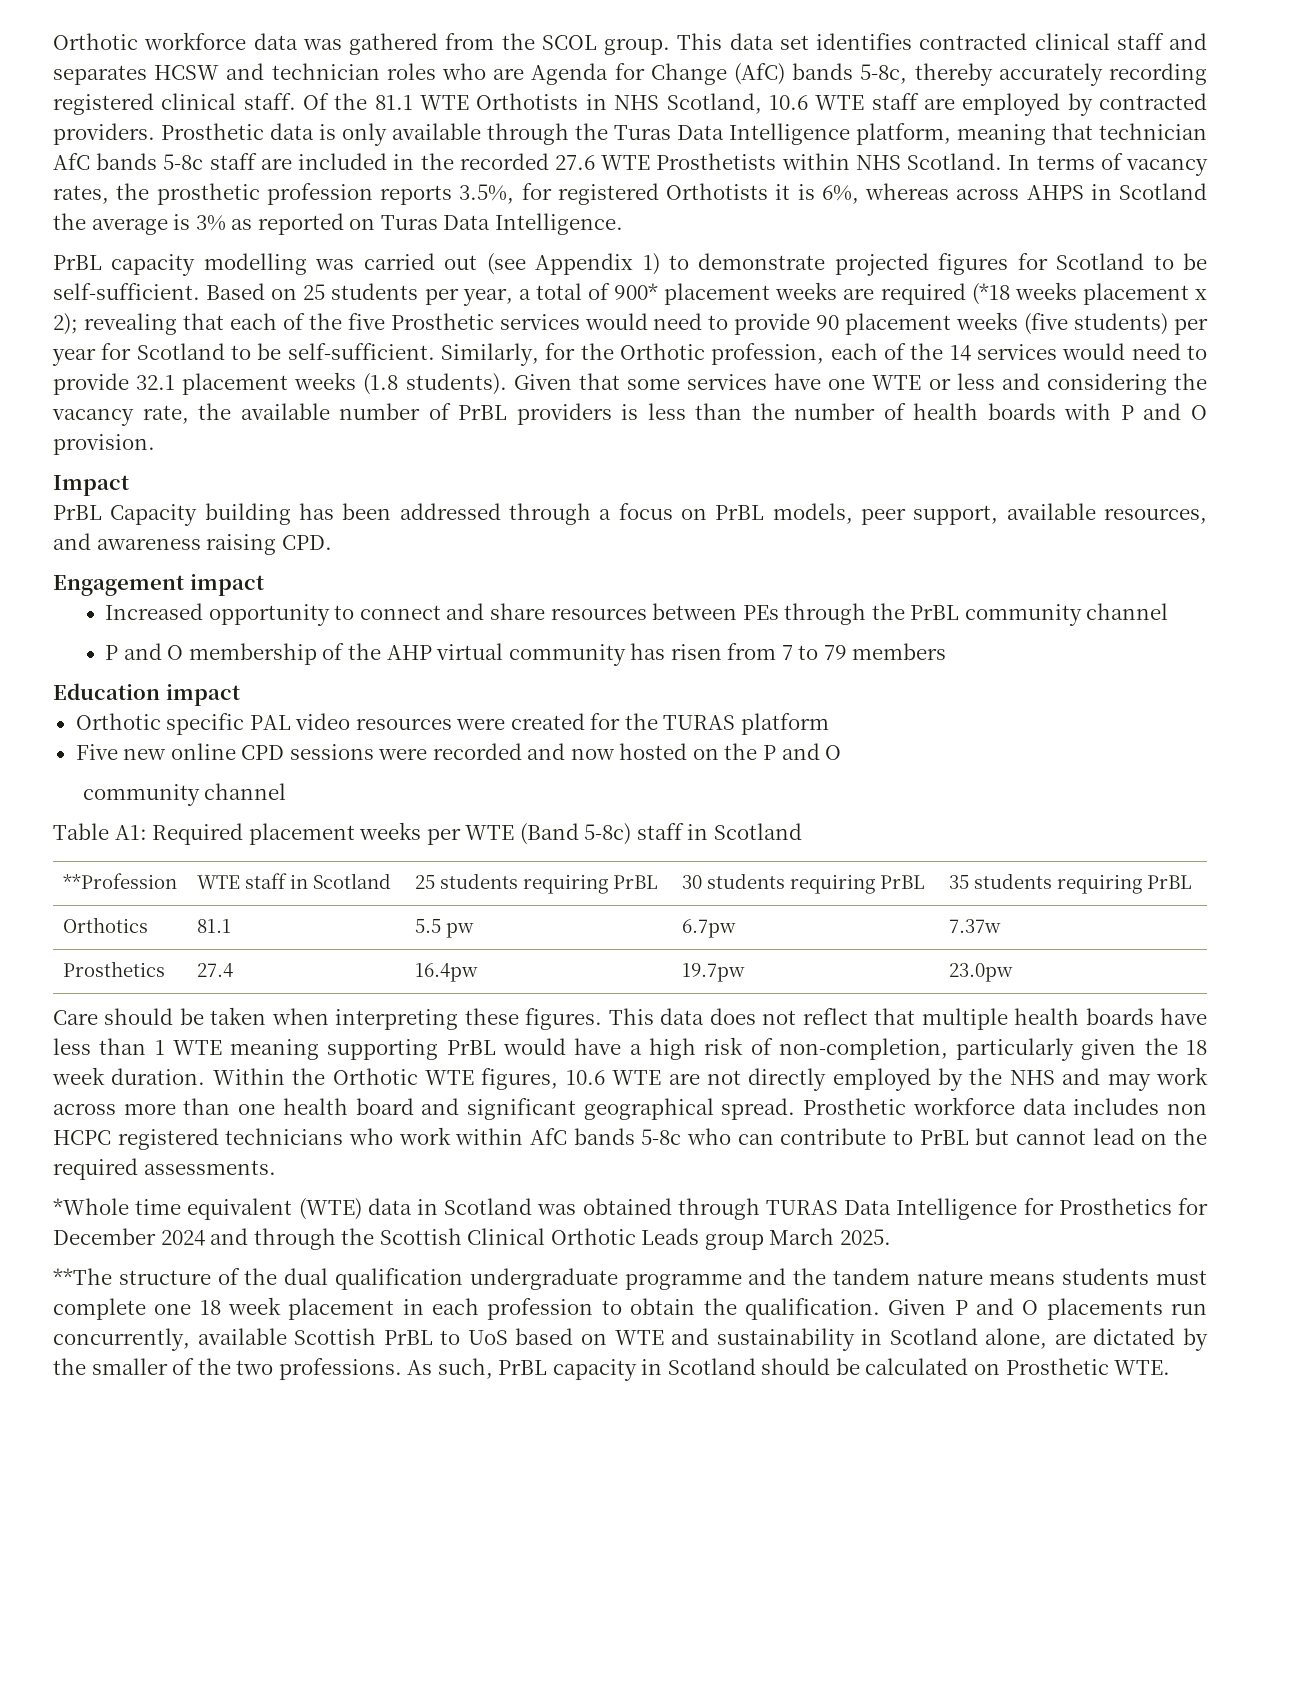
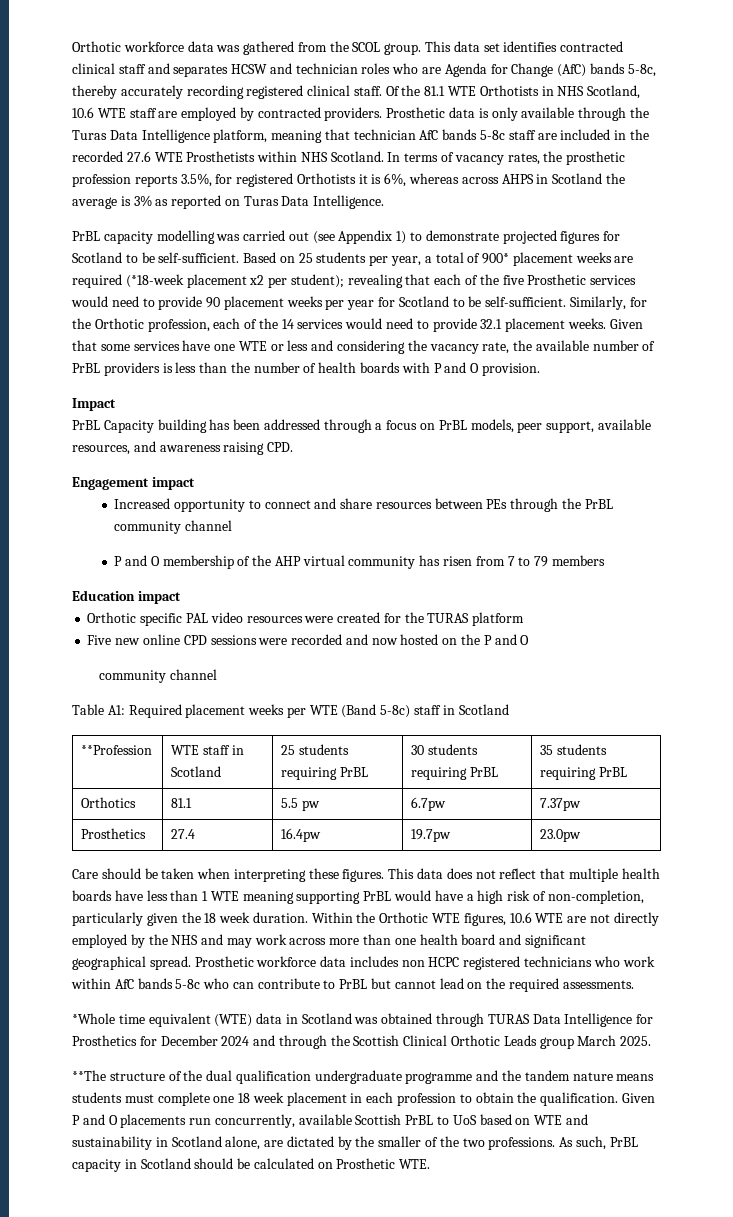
- Based on 25 students per year, a total of 900* placement weeks are required (*18 weeks placement x 2); revealing that each of the five Prosthetic services would need to provide 90 placement weeks (five students) per year for Scotland to be self-sufficient.
+ Based on 25 students per year, a total of 900* placement weeks are required (*18-week placement x2 per student); revealing that each of the five Prosthetic services would need to provide 90 placement weeks per year for Scotland to be self-sufficient.
- Similarly, for the Orthotic profession, each of the 14 services would need to provide 32.1 placement weeks (1.8 students).
+ Similarly, for the Orthotic profession, each of the 14 services would need to provide 32.1 placement weeks.
- Orthotics | 81.1 | 5.5 pw | 6.7pw | 7.37w
+ Orthotics | 81.1 | 5.5 pw | 6.7pw | 7.37pw

